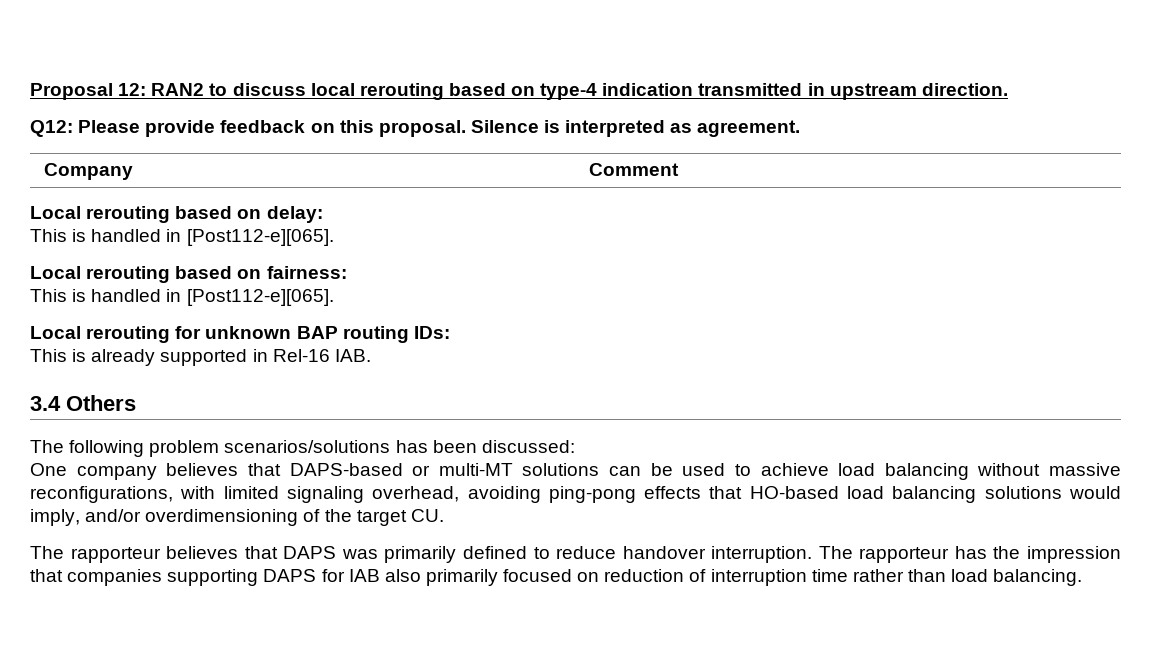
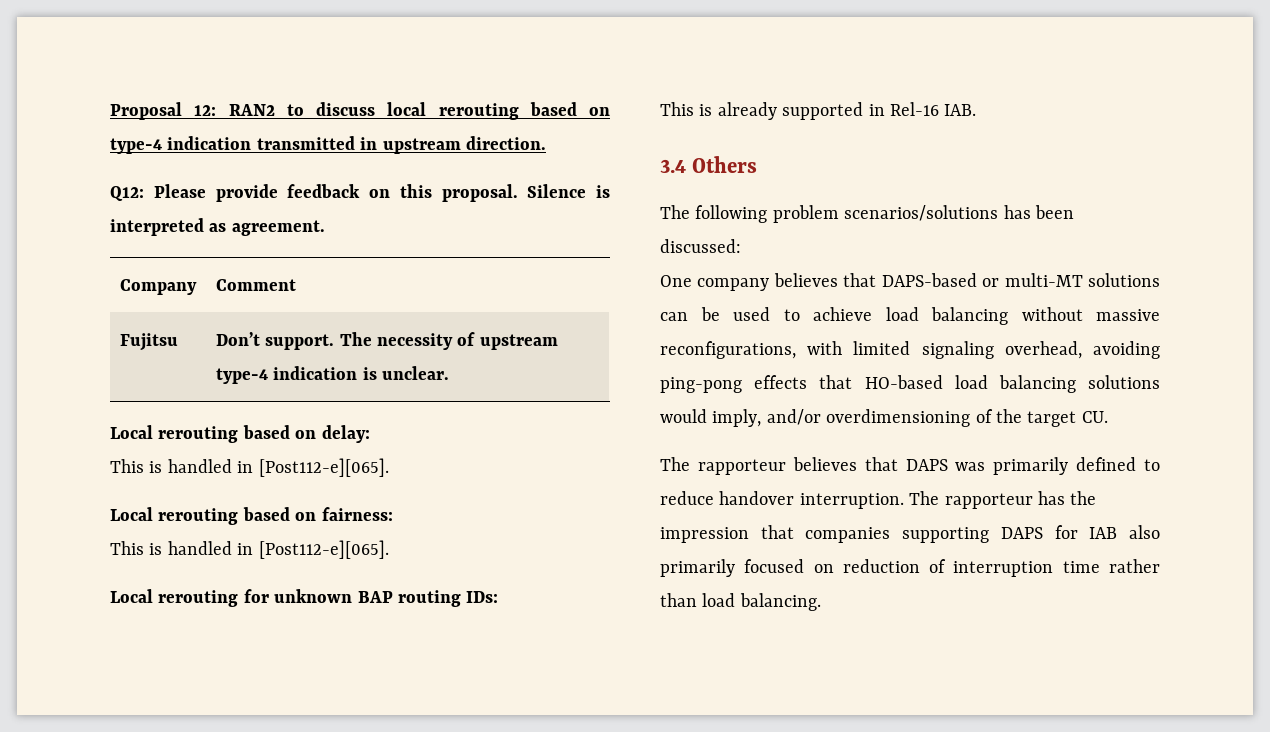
+ Fujitsu | Don’t support. The necessity of upstream type-4 indication is unclear.

